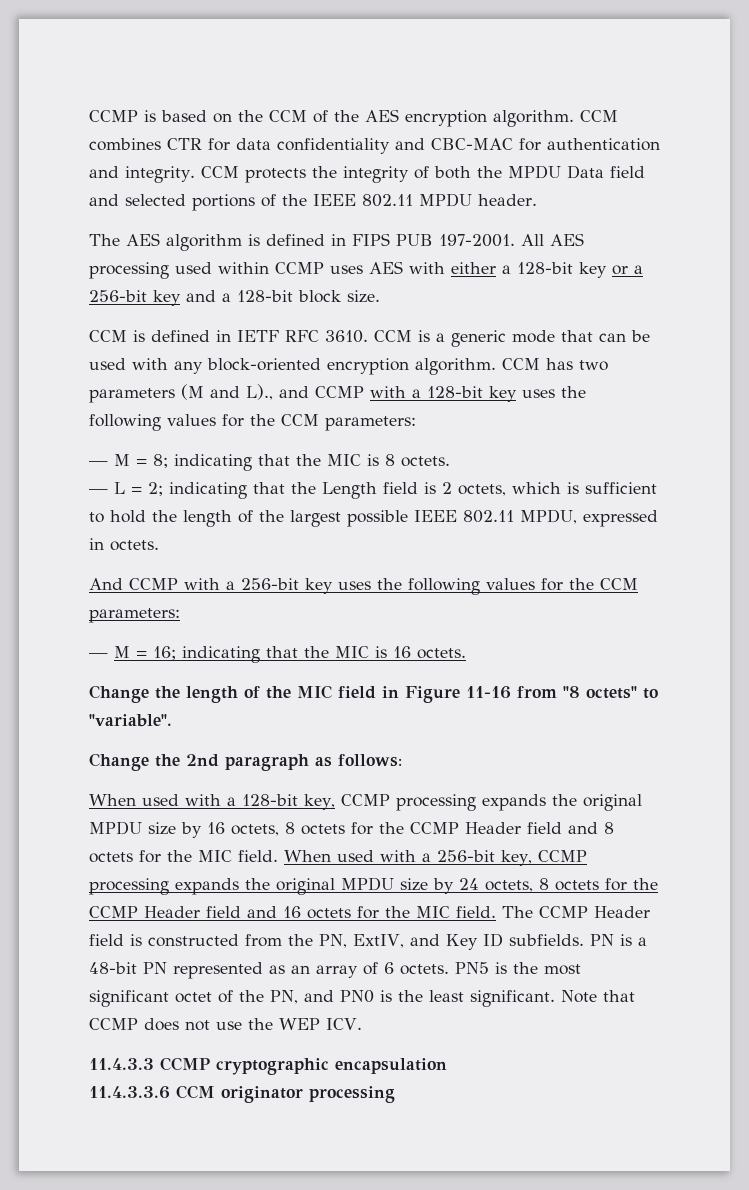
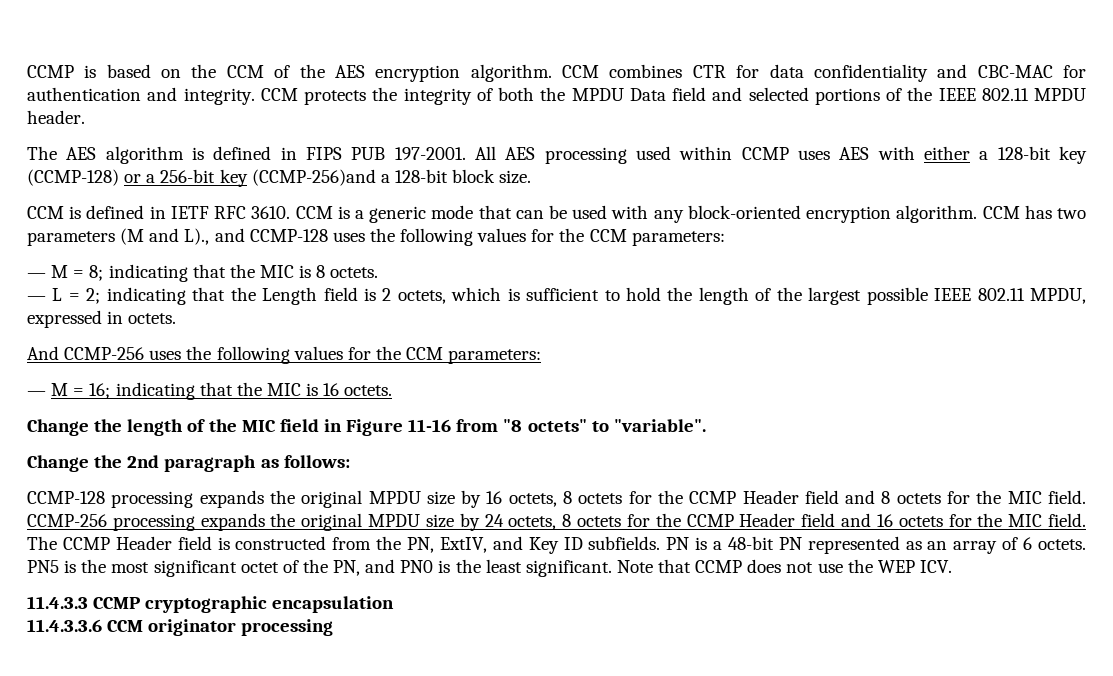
- All AES processing used within CCMP uses AES with either a 128-bit key or a 256-bit key and a 128-bit block size.
+ All AES processing used within CCMP uses AES with either a 128-bit key (CCMP-128) or a 256-bit key (CCMP-256)and a 128-bit block size.
- CCM has two parameters (M and L)., and CCMP with a 128-bit key uses the following values for the CCM parameters:
+ CCM has two parameters (M and L)., and CCMP-128 uses the following values for the CCM parameters:
- And CCMP with a 256-bit key uses the following values for the CCM parameters:
+ And CCMP-256 uses the following values for the CCM parameters:
- When used with a 128-bit key, CCMP processing expands the original MPDU size by 16 octets, 8 octets for the CCMP Header field and 8 octets for the MIC field.
+ CCMP-128 processing expands the original MPDU size by 16 octets, 8 octets for the CCMP Header field and 8 octets for the MIC field.
- When used with a 256-bit key, CCMP processing expands the original MPDU size by 24 octets, 8 octets for the CCMP Header field and 16 octets for the MIC field.
+ CCMP-256 processing expands the original MPDU size by 24 octets, 8 octets for the CCMP Header field and 16 octets for the MIC field.

